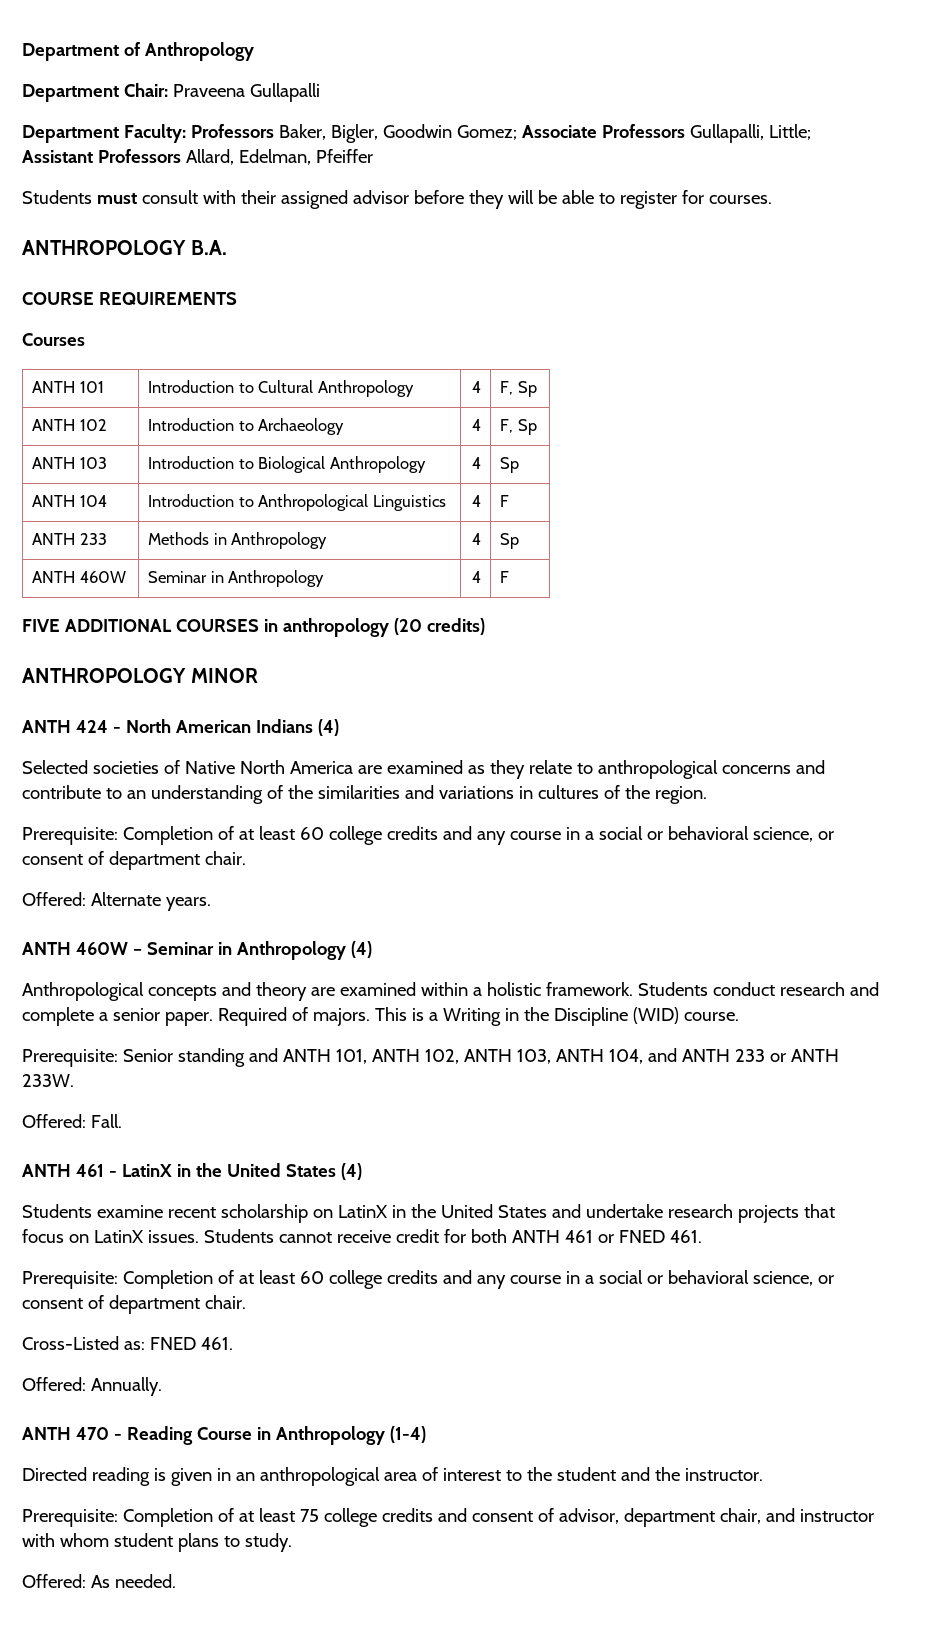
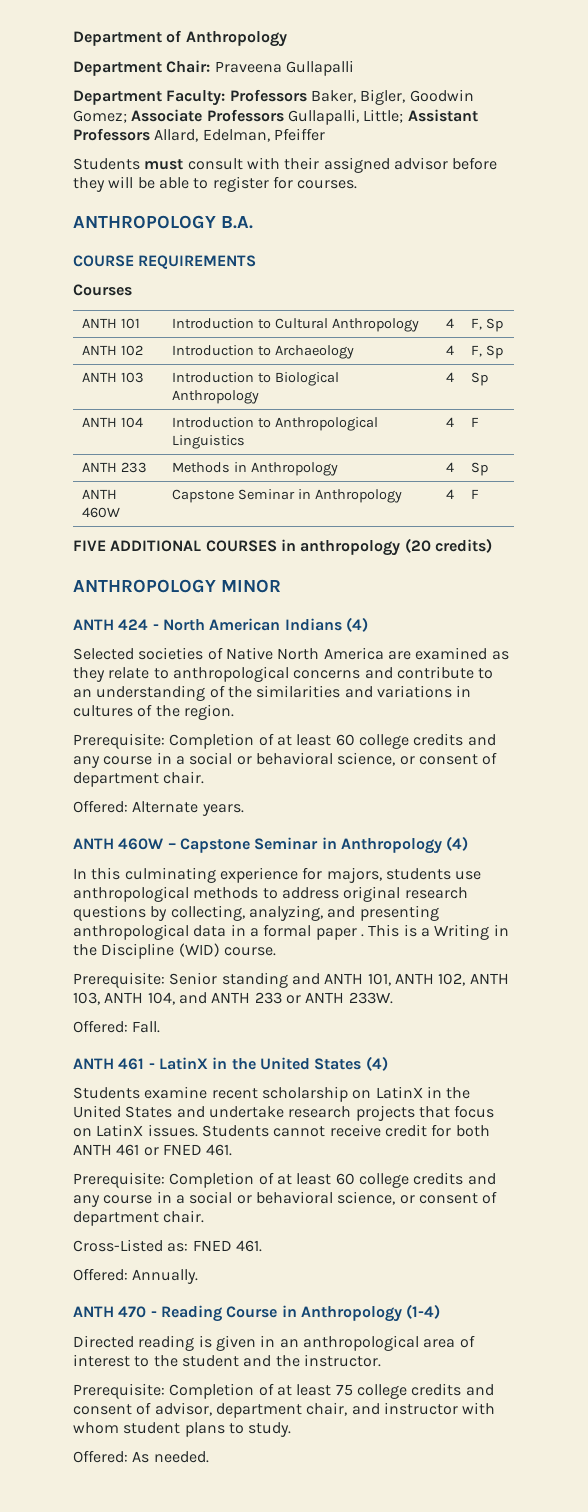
- ANTH 460W | Seminar in Anthropology | 4 | F
+ ANTH 460W | Capstone Seminar in Anthropology | 4 | F
- ANTH 460W – Seminar in Anthropology (4)
+ ANTH 460W – Capstone Seminar in Anthropology (4)
- Anthropological concepts and theory are examined within a holistic framework. Students conduct research and complete a senior paper. Required of majors.
+ In this culminating experience for majors, students use anthropological methods to address original research questions by collecting, analyzing, and presenting anthropological data in a formal paper .

